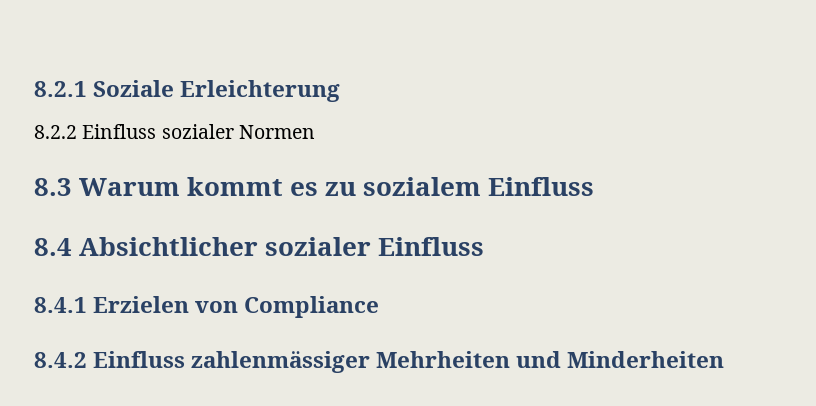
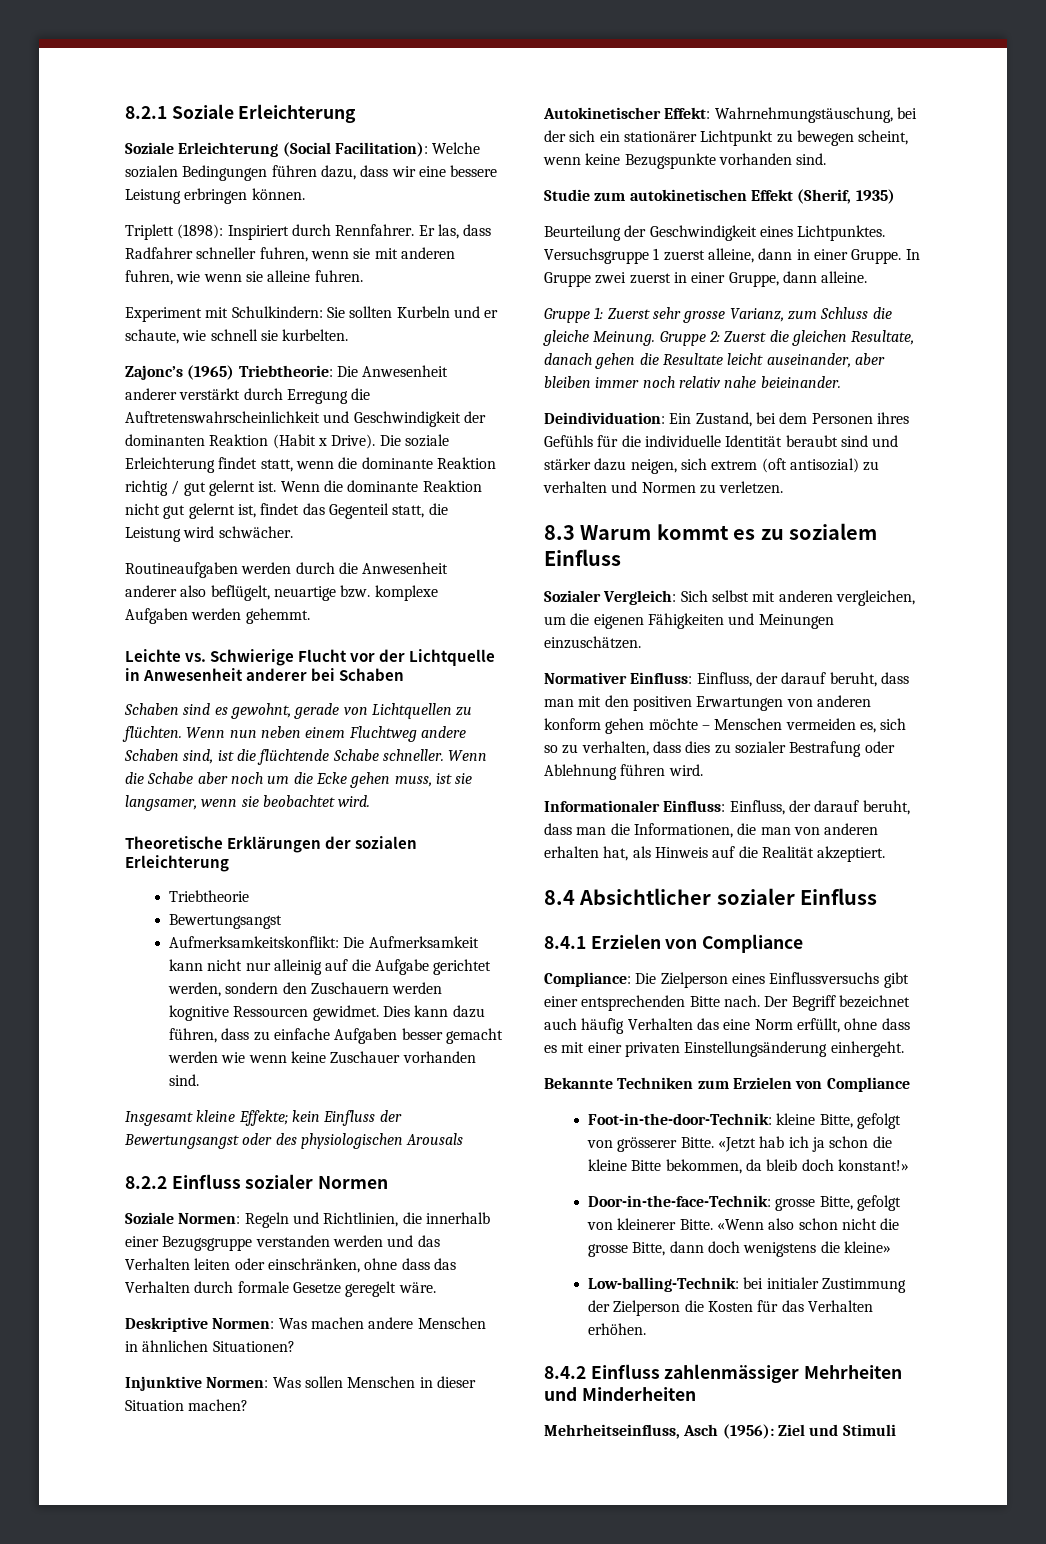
+ Soziale Erleichterung (Social Facilitation): Welche sozialen Bedingungen führen dazu, dass wir eine bessere Leistung erbringen können.
+ Triplett (1898): Inspiriert durch Rennfahrer. Er las, dass Radfahrer schneller fuhren, wenn sie mit anderen fuhren, wie wenn sie alleine fuhren.
+ Experiment mit Schulkindern: Sie sollten Kurbeln und er schaute, wie schnell sie kurbelten.
+ Zajonc’s (1965) Triebtheorie: Die Anwesenheit anderer verstärkt durch Erregung die Auftretenswahrscheinlichkeit und Geschwindigkeit der dominanten Reaktion (Habit x Drive). Die soziale Erleichterung findet statt, wenn die dominante Reaktion richtig / gut gelernt ist. Wenn die dominante Reaktion nicht gut gelernt ist, findet das Gegenteil statt, die Leistung wird schwächer.
+ Routineaufgaben werden durch die Anwesenheit anderer also beflügelt, neuartige bzw. komplexe Aufgaben werden gehemmt.
+ Leichte vs. Schwierige Flucht vor der Lichtquelle in Anwesenheit anderer bei Schaben
+ Schaben sind es gewohnt, gerade von Lichtquellen zu flüchten. Wenn nun neben einem Fluchtweg andere Schaben sind, ist die flüchtende Schabe schneller. Wenn die Schabe aber noch um die Ecke gehen muss, ist sie langsamer, wenn sie beobachtet wird.
+ Theoretische Erklärungen der sozialen Erleichterung
+ Triebtheorie
+ Bewertungsangst
+ Aufmerksamkeitskonflikt: Die Aufmerksamkeit kann nicht nur alleinig auf die Aufgabe gerichtet werden, sondern den Zuschauern werden kognitive Ressourcen gewidmet. Dies kann dazu führen, dass zu einfache Aufgaben besser gemacht werden wie wenn keine Zuschauer vorhanden sind.
+ Insgesamt kleine Effekte; kein Einfluss der Bewertungsangst oder des physiologischen Arousals
  8.2.2 Einfluss sozialer Normen
+ Soziale Normen: Regeln und Richtlinien, die innerhalb einer Bezugsgruppe verstanden werden und das Verhalten leiten oder einschränken, ohne dass das Verhalten durch formale Gesetze geregelt wäre.
+ Deskriptive Normen: Was machen andere Menschen in ähnlichen Situationen?
+ Injunktive Normen: Was sollen Menschen in dieser Situation machen?
+ Autokinetischer Effekt: Wahrnehmungstäuschung, bei der sich ein stationärer Lichtpunkt zu bewegen scheint, wenn keine Bezugspunkte vorhanden sind.
+ Studie zum autokinetischen Effekt (Sherif, 1935)
+ Beurteilung der Geschwindigkeit eines Lichtpunktes. Versuchsgruppe 1 zuerst alleine, dann in einer Gruppe. In Gruppe zwei zuerst in einer Gruppe, dann alleine.
+ Gruppe 1: Zuerst sehr grosse Varianz, zum Schluss die gleiche Meinung. Gruppe 2: Zuerst die gleichen Resultate, danach gehen die Resultate leicht auseinander, aber bleiben immer noch relativ nahe beieinander.
+ Deindividuation: Ein Zustand, bei dem Personen ihres Gefühls für die individuelle Identität beraubt sind und stärker dazu neigen, sich extrem (oft antisozial) zu verhalten und Normen zu verletzen.
+ Sozialer Vergleich: Sich selbst mit anderen vergleichen, um die eigenen Fähigkeiten und Meinungen einzuschätzen.
+ Normativer Einfluss: Einfluss, der darauf beruht, dass man mit den positiven Erwartungen von anderen konform gehen möchte – Menschen vermeiden es, sich so zu verhalten, dass dies zu sozialer Bestrafung oder Ablehnung führen wird.
+ Informationaler Einfluss: Einfluss, der darauf beruht, dass man die Informationen, die man von anderen erhalten hat, als Hinweis auf die Realität akzeptiert.
+ Compliance: Die Zielperson eines Einflussversuchs gibt einer entsprechenden Bitte nach. Der Begriff bezeichnet auch häufig Verhalten das eine Norm erfüllt, ohne dass es mit einer privaten Einstellungsänderung einhergeht.
+ Bekannte Techniken zum Erzielen von Compliance
+ Foot-in-the-door-Technik: kleine Bitte, gefolgt von grösserer Bitte. «Jetzt hab ich ja schon die kleine Bitte bekommen, da bleib doch konstant!»
+ Door-in-the-face-Technik: grosse Bitte, gefolgt von kleinerer Bitte. «Wenn also schon nicht die grosse Bitte, dann doch wenigstens die kleine»
+ Low-balling-Technik: bei initialer Zustimmung der Zielperson die Kosten für das Verhalten erhöhen.
+ Mehrheitseinfluss, Asch (1956): Ziel und Stimuli

